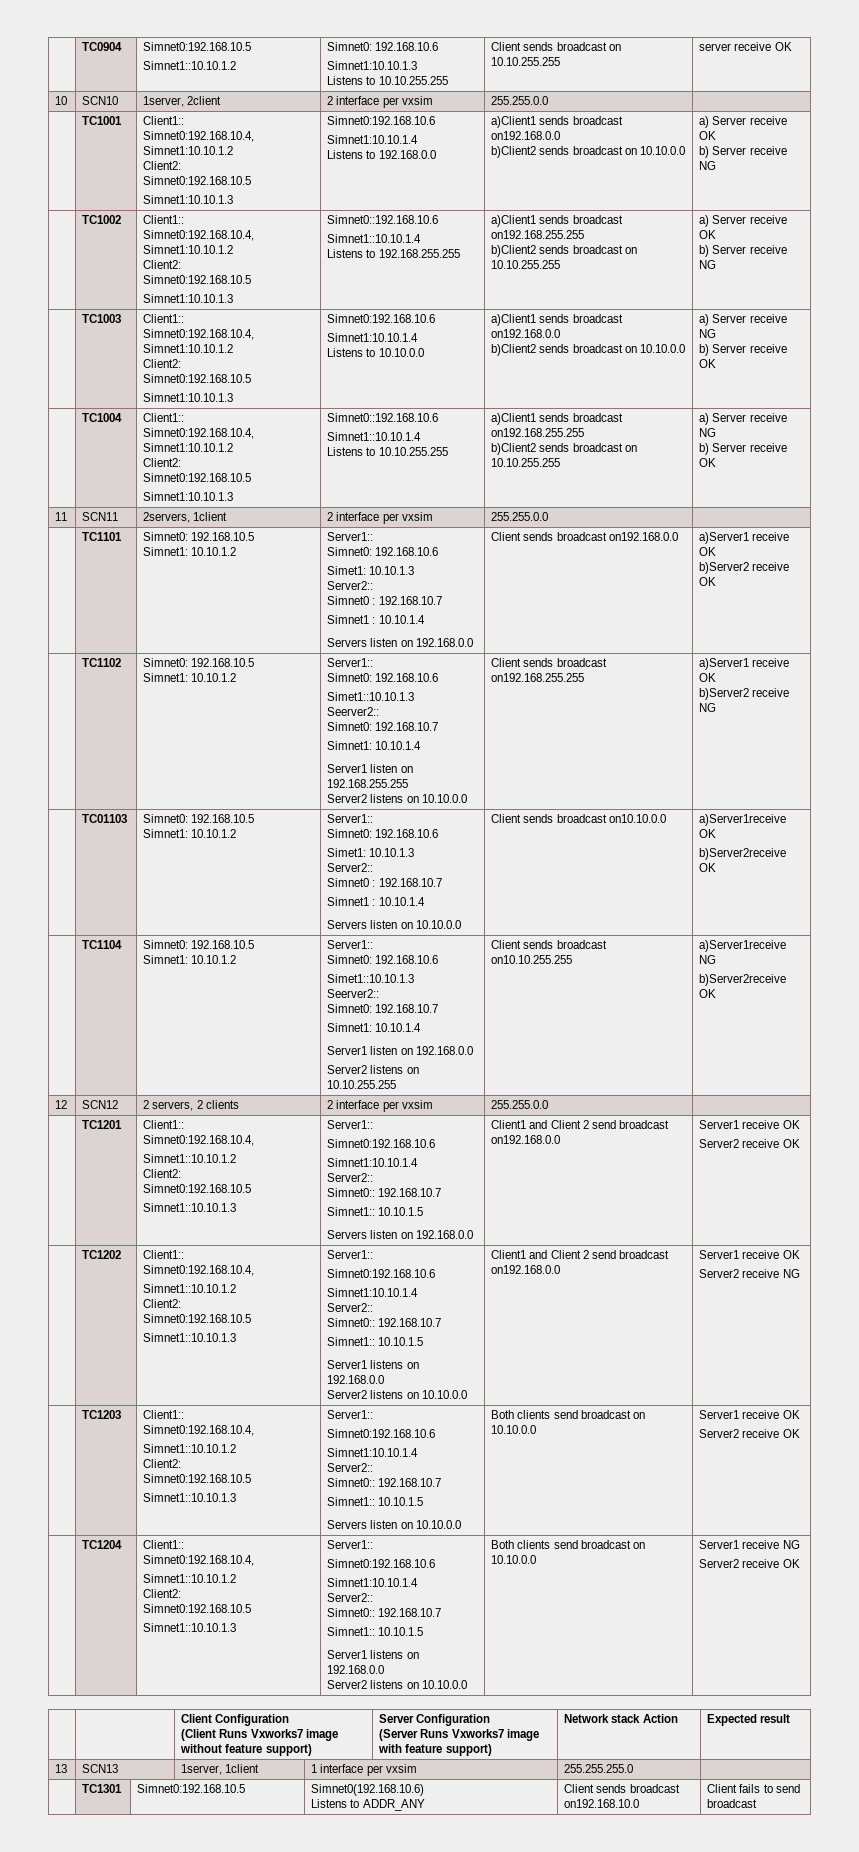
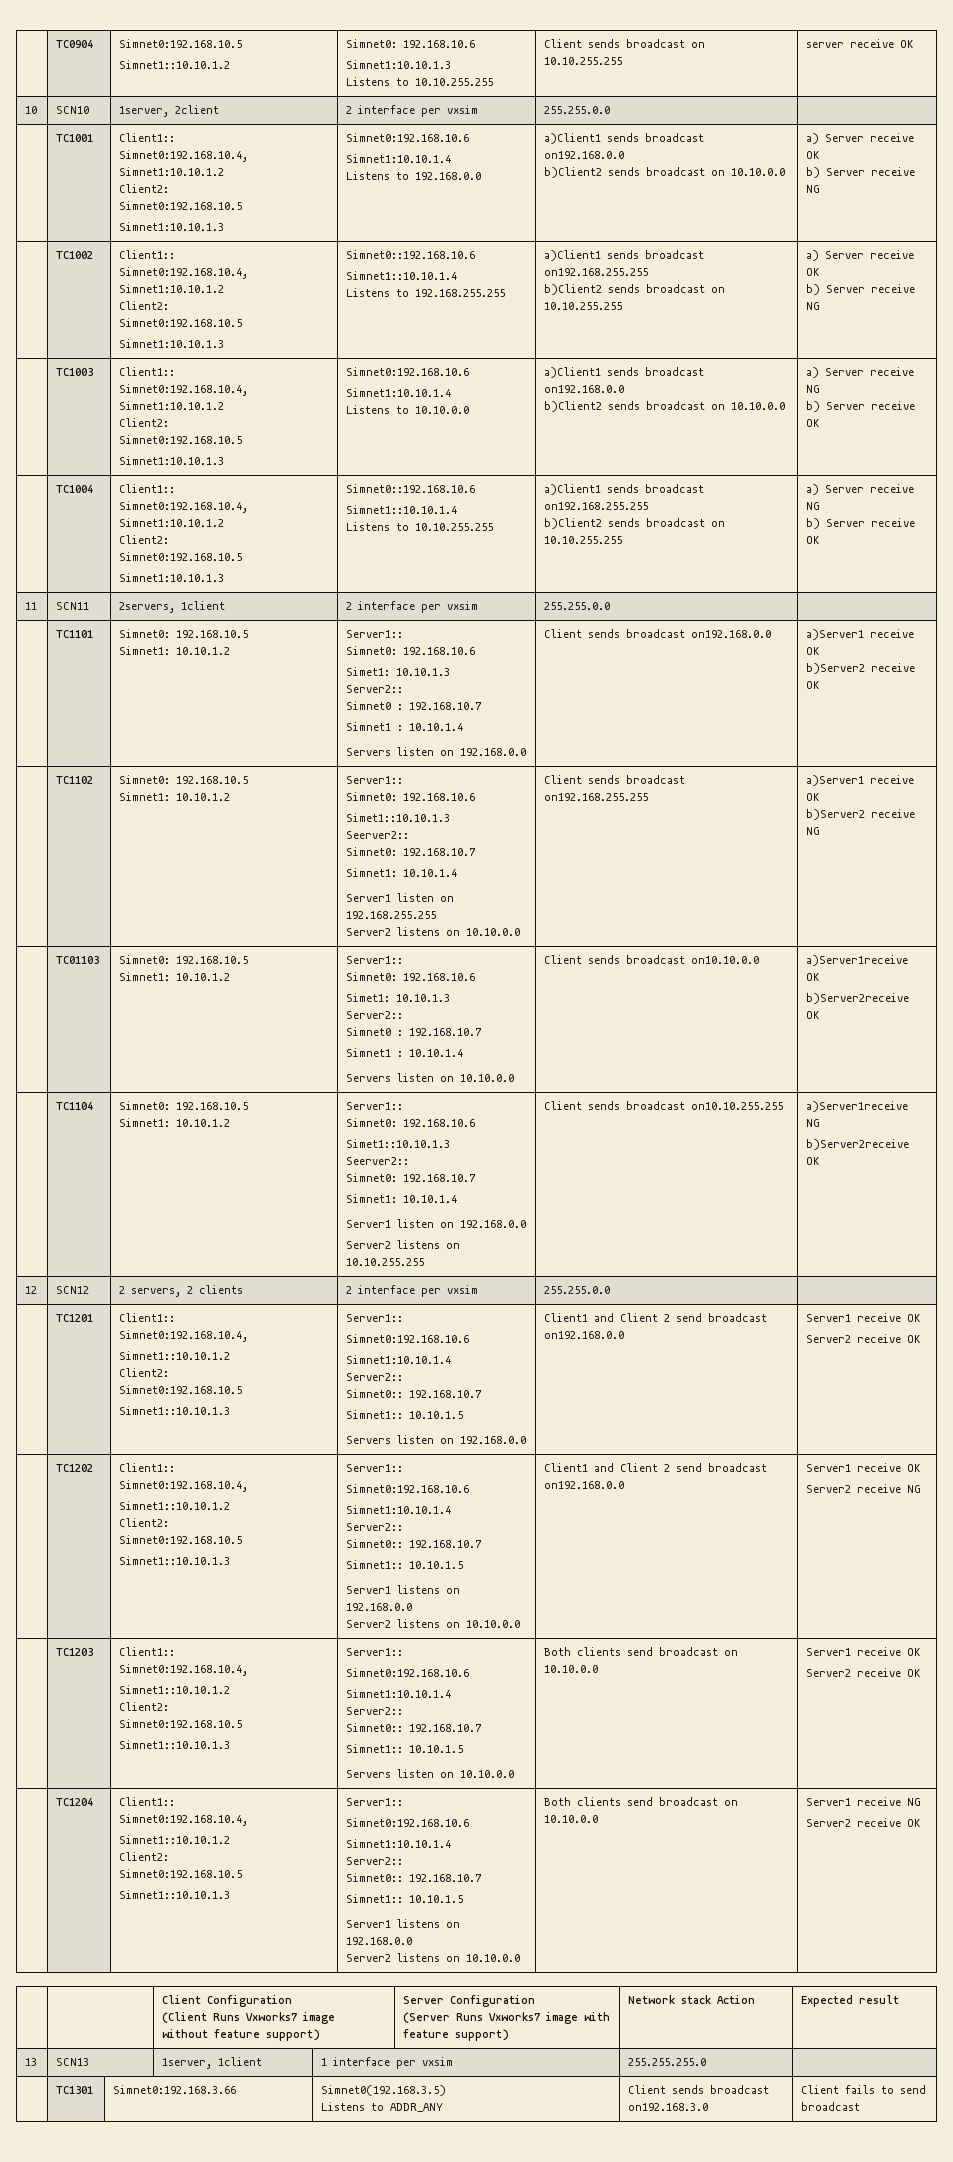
- | TC1301 | Simnet0:192.168.10.5 | Simnet0(192.168.10.6)
- Listens to ADDR_ANY | Client sends broadcast on192.168.10.0 | Client fails to send broadcast
+ | TC1301 | Simnet0:192.168.3.66 | Simnet0(192.168.3.5)
+ Listens to ADDR_ANY | Client sends broadcast on192.168.3.0 | Client fails to send broadcast

